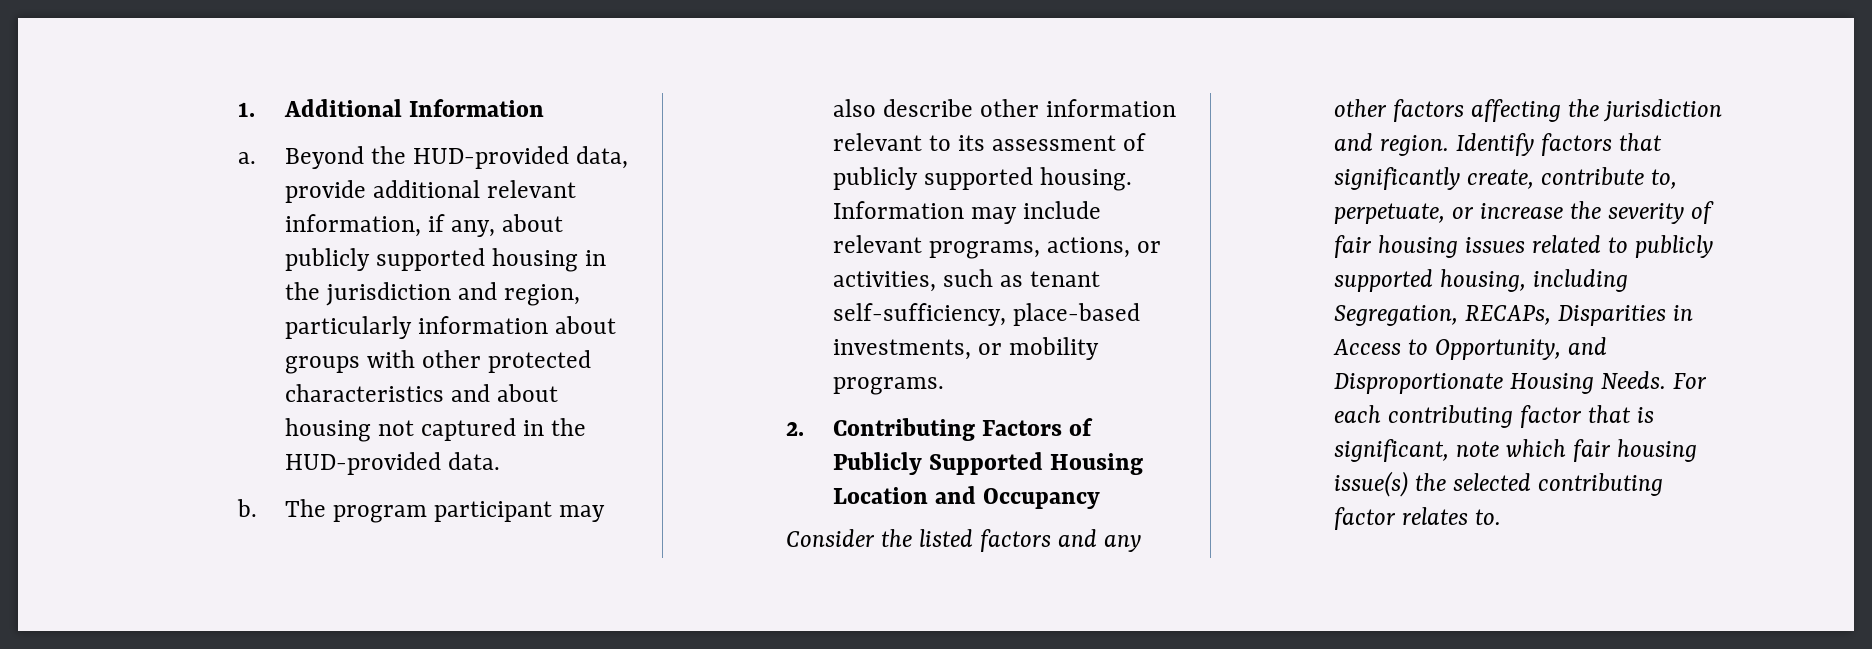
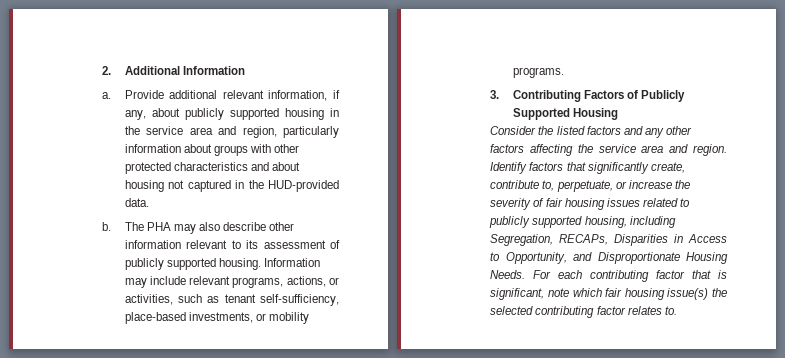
- 1. Additional Information
+ 2. Additional Information
- Beyond the HUD-provided data, provide additional relevant information, if any, about publicly supported housing in the jurisdiction and region, particularly information about groups with other protected characteristics and about housing not captured in the HUD-provided data.
+ Provide additional relevant information, if any, about publicly supported housing in the service area and region, particularly information about groups with other protected characteristics and about housing not captured in the HUD-provided data.
- The program participant may also describe other information relevant to its assessment of publicly supported housing.
+ The PHA may also describe other information relevant to its assessment of publicly supported housing.
- 2. Contributing Factors of Publicly Supported Housing Location and Occupancy
+ 3. Contributing Factors of Publicly Supported Housing
- Consider the listed factors and any other factors affecting the jurisdiction and region.
+ Consider the listed factors and any other factors affecting the service area and region.

